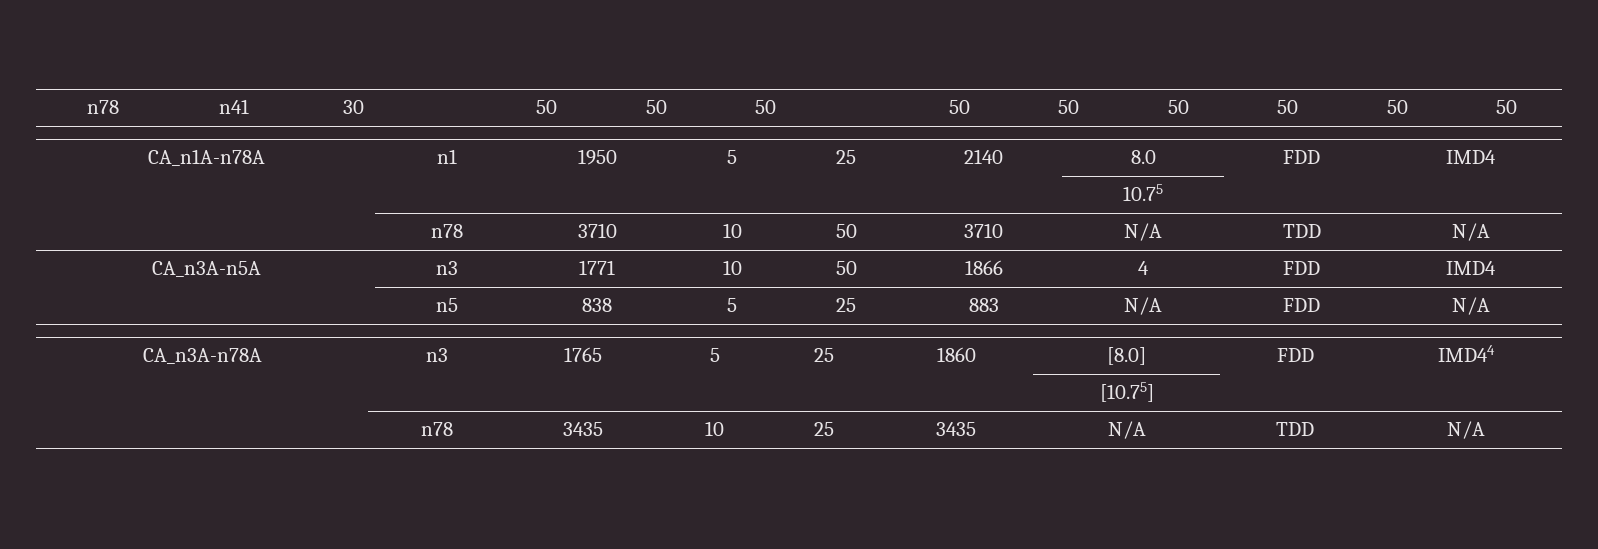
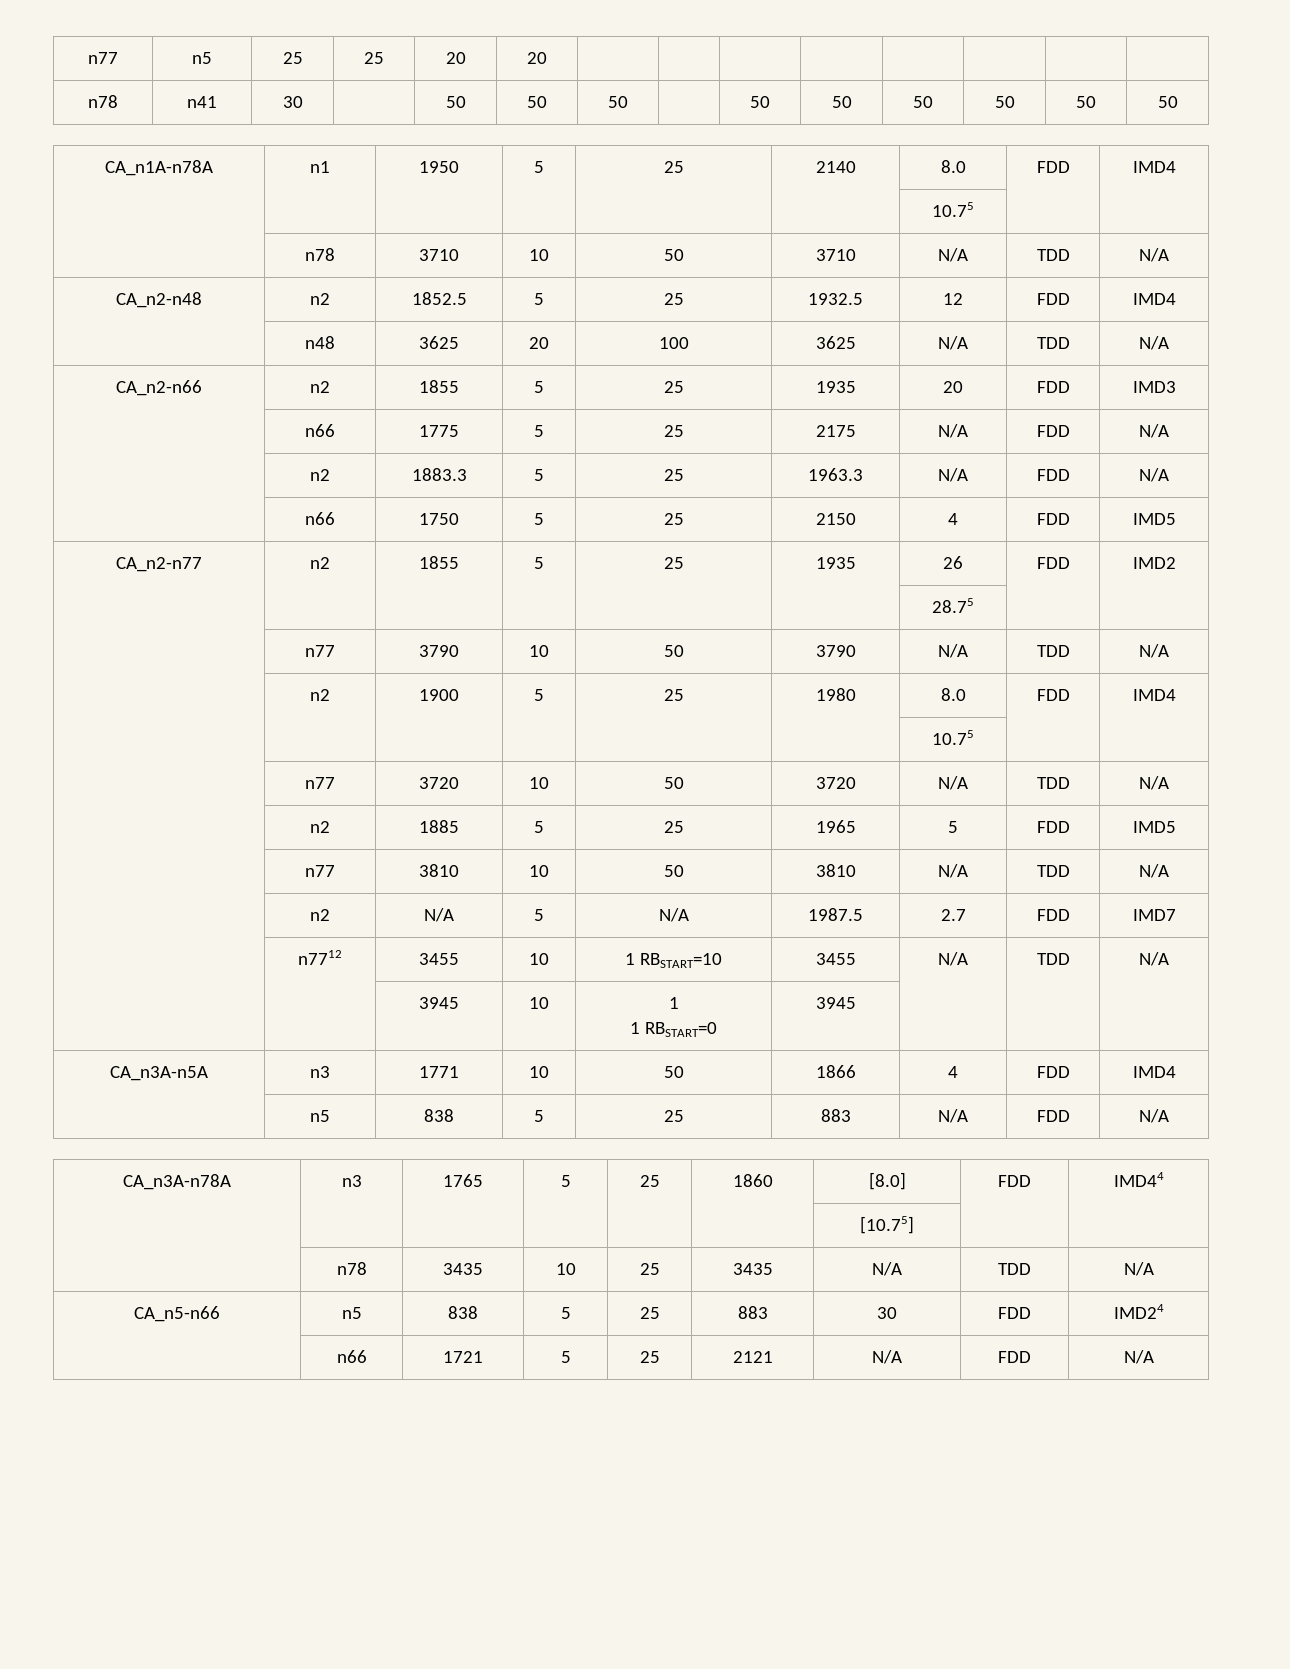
+ n77 | n5 | 25 | 25 | 20 | 20 | | | | | | | |
+ CA_n2-n48 | n2 | 1852.5 | 5 | 25 | 1932.5 | 12 | FDD | IMD4
+ | n48 | 3625 | 20 | 100 | 3625 | N/A | TDD | N/A
+ CA_n2-n66 | n2 | 1855 | 5 | 25 | 1935 | 20 | FDD | IMD3
+ | n66 | 1775 | 5 | 25 | 2175 | N/A | FDD | N/A
+ | n2 | 1883.3 | 5 | 25 | 1963.3 | N/A | FDD | N/A
+ | n66 | 1750 | 5 | 25 | 2150 | 4 | FDD | IMD5
+ CA_n2-n77 | n2 | 1855 | 5 | 25 | 1935 | 26 | FDD | IMD2
+ | | | | | | 28.75 | |
+ | n77 | 3790 | 10 | 50 | 3790 | N/A | TDD | N/A
+ | n2 | 1900 | 5 | 25 | 1980 | 8.0 | FDD | IMD4
+ | | | | | | 10.75 | |
+ | n77 | 3720 | 10 | 50 | 3720 | N/A | TDD | N/A
+ | n2 | 1885 | 5 | 25 | 1965 | 5 | FDD | IMD5
+ | n77 | 3810 | 10 | 50 | 3810 | N/A | TDD | N/A
+ | n2 | N/A | 5 | N/A | 1987.5 | 2.7 | FDD | IMD7
+ | n7712 | 3455 | 10 | 1 RBSTART=10 | 3455 | N/A | TDD | N/A
+ | | 3945 | 10 | 1
+ 1 RBSTART=0 | 3945 | | |
+ CA_n5-n66 | n5 | 838 | 5 | 25 | 883 | 30 | FDD | IMD24
+ | n66 | 1721 | 5 | 25 | 2121 | N/A | FDD | N/A

